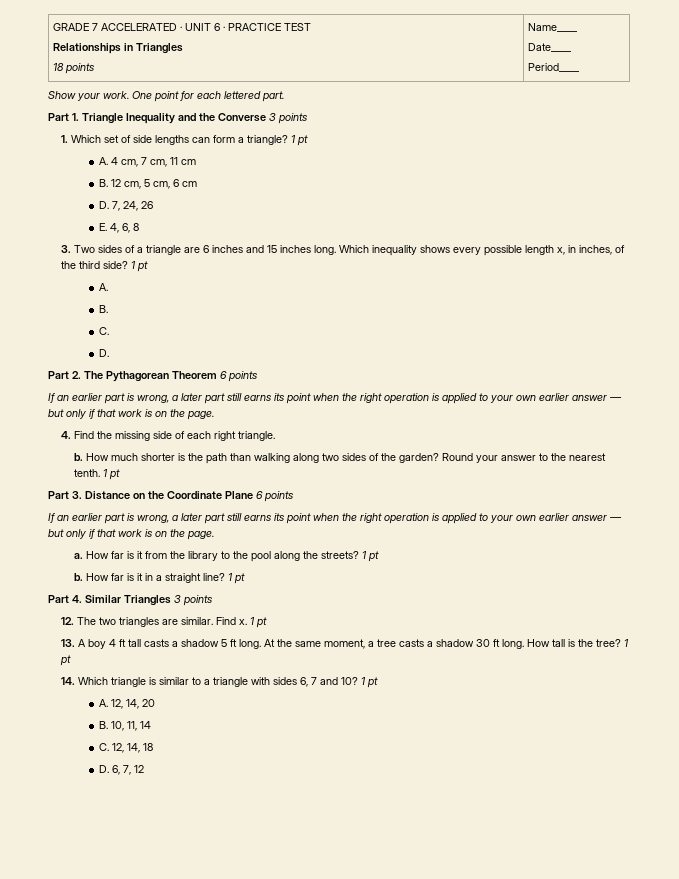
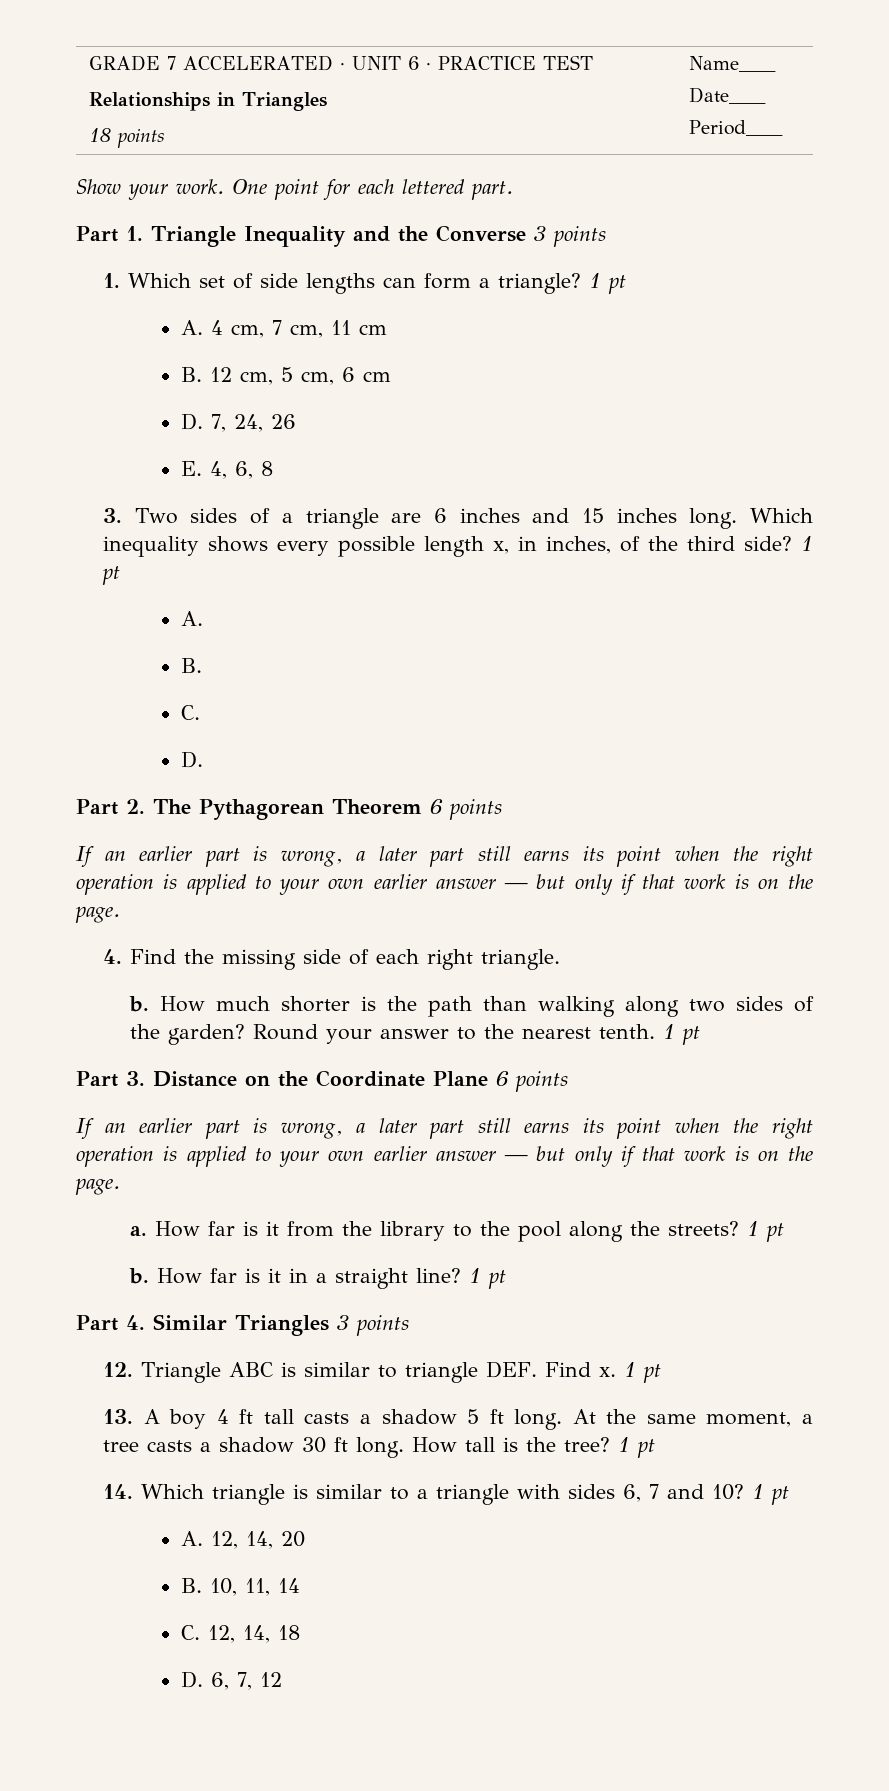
- 12. The two triangles are similar. Find x.
+ 12. Triangle ABC is similar to triangle DEF. Find x.

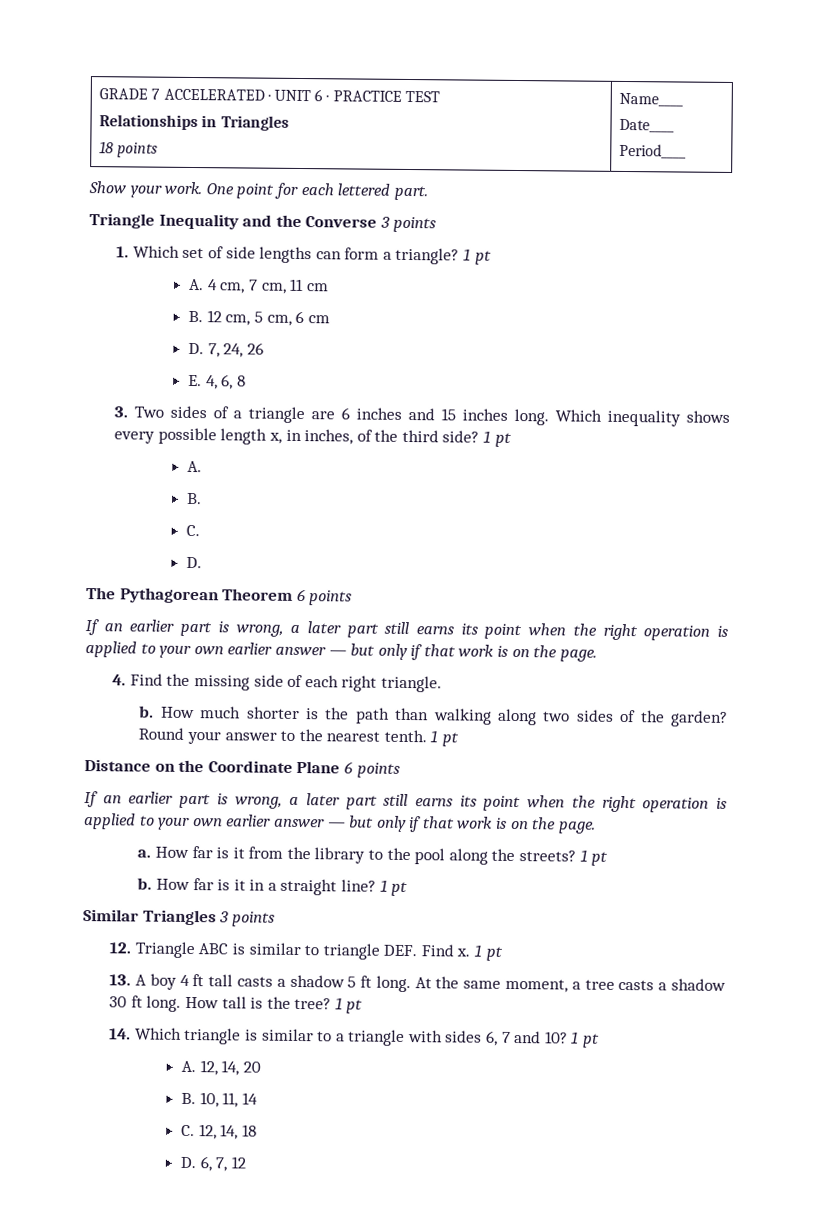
- Part 1. Triangle Inequality and the Converse 3 points
+ Triangle Inequality and the Converse 3 points
- Part 2. The Pythagorean Theorem 6 points
+ The Pythagorean Theorem 6 points
- Part 3. Distance on the Coordinate Plane 6 points
+ Distance on the Coordinate Plane 6 points
- Part 4. Similar Triangles 3 points
+ Similar Triangles 3 points

